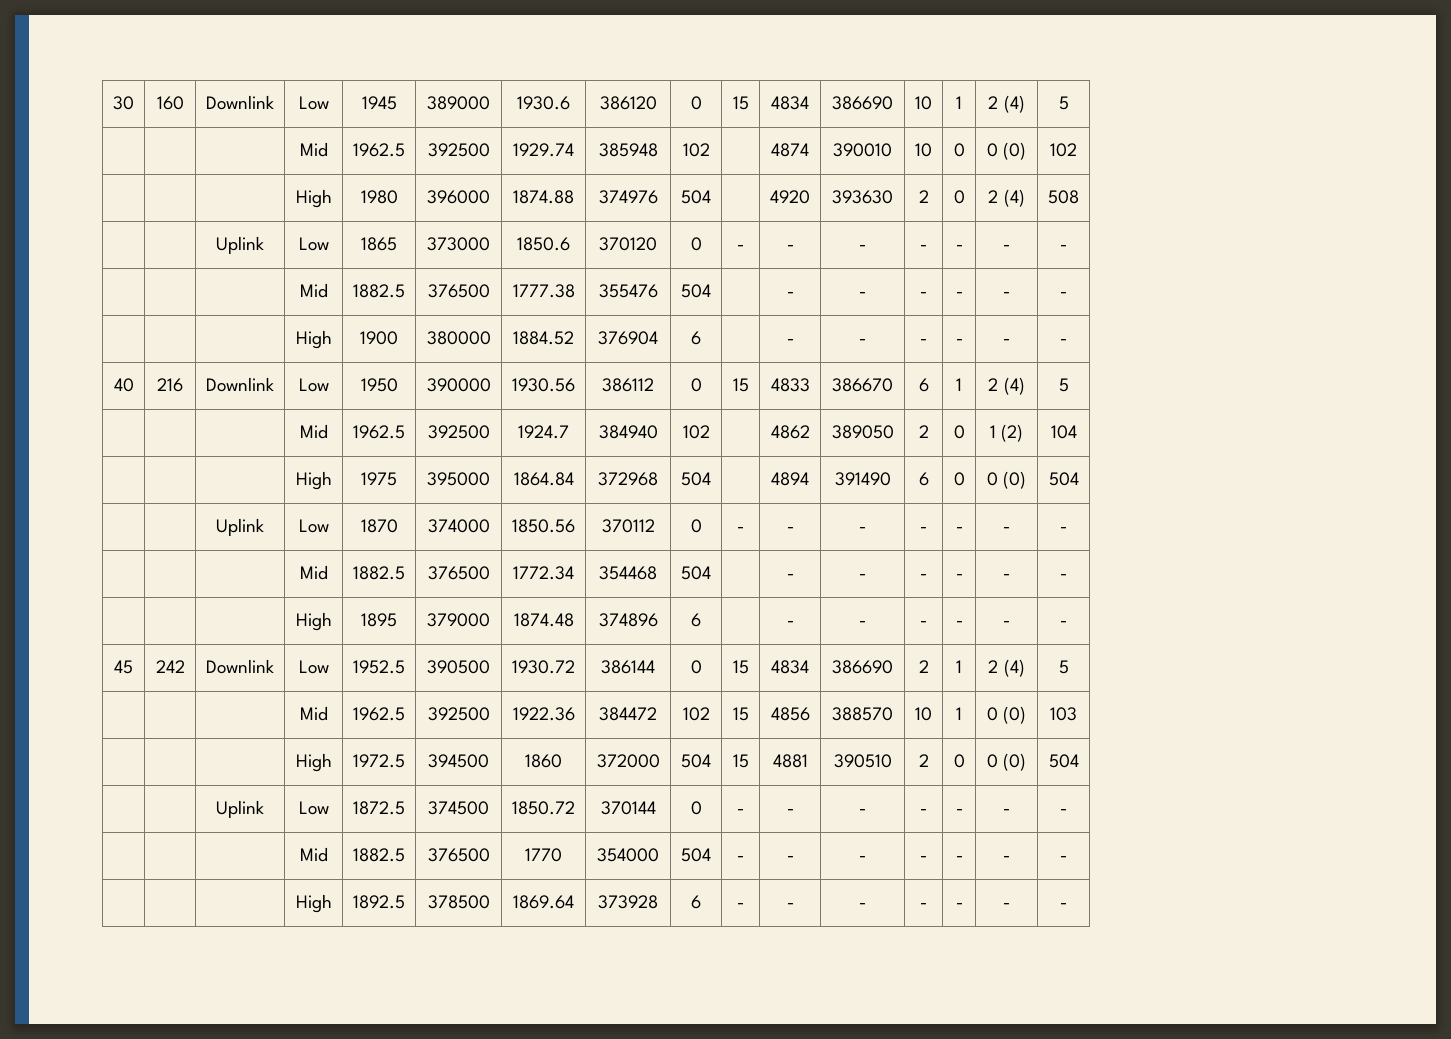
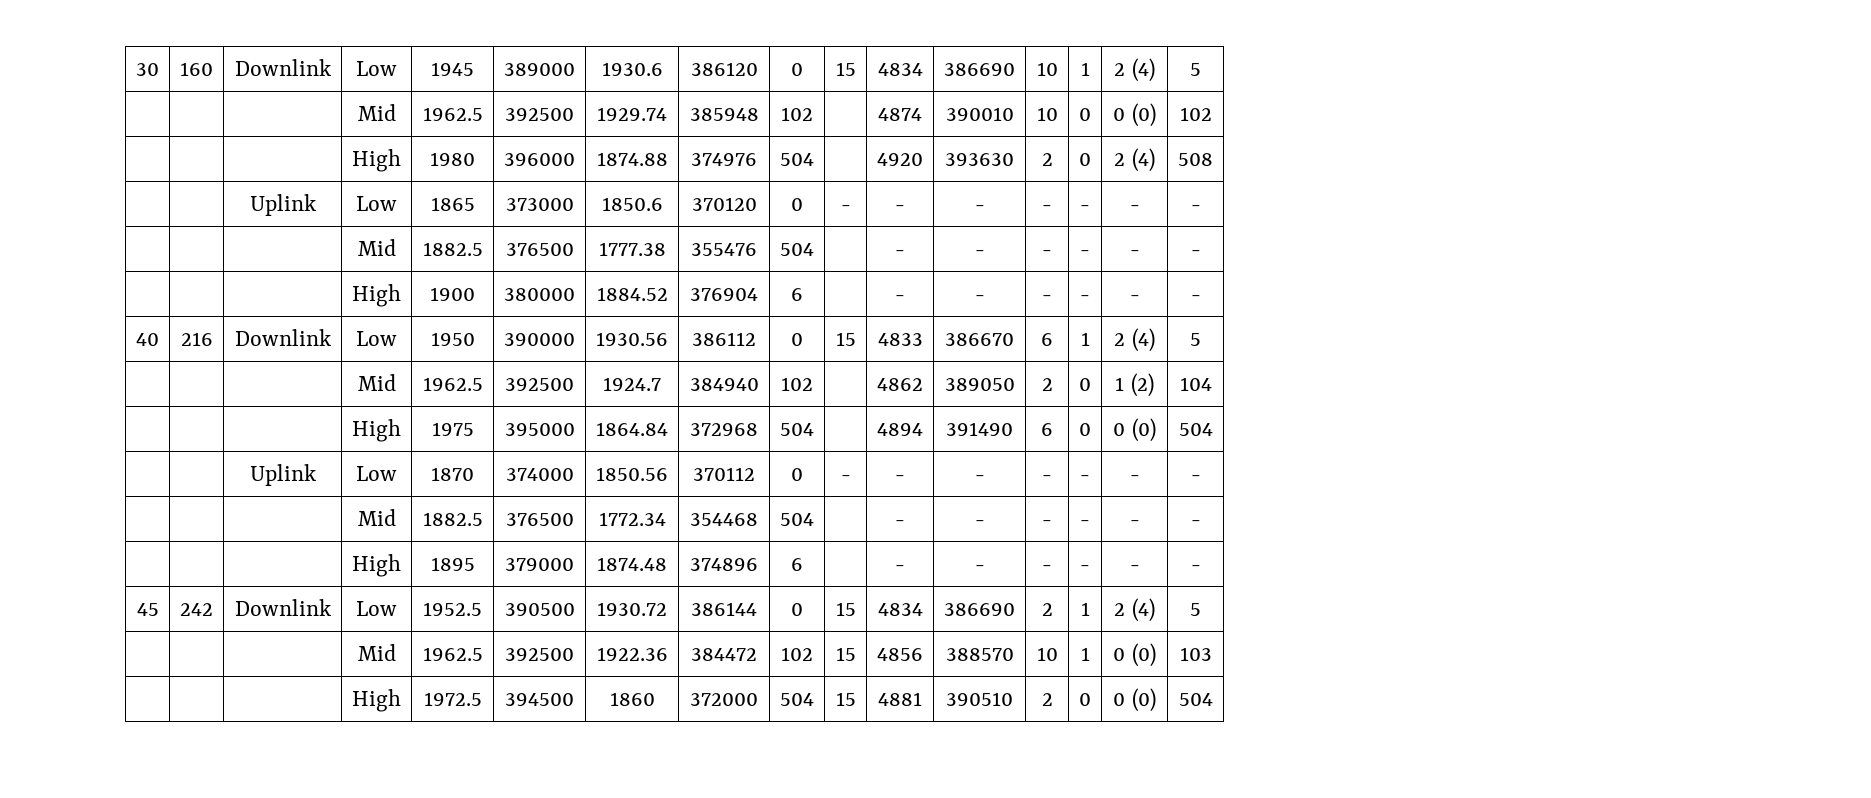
- | | Uplink | Low | 1872.5 | 374500 | 1850.72 | 370144 | 0 | - | - | - | - | - | - | -
- | | | Mid | 1882.5 | 376500 | 1770 | 354000 | 504 | - | - | - | - | - | - | -
- | | | High | 1892.5 | 378500 | 1869.64 | 373928 | 6 | - | - | - | - | - | - | -

